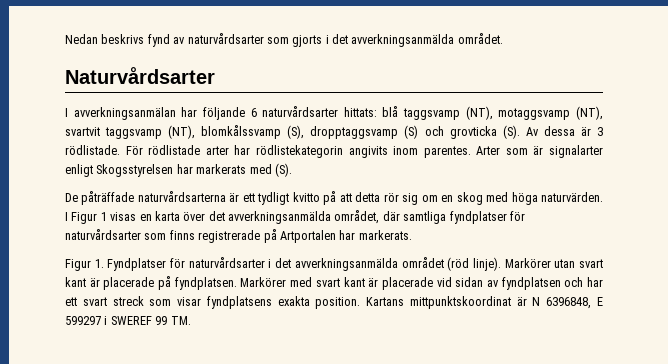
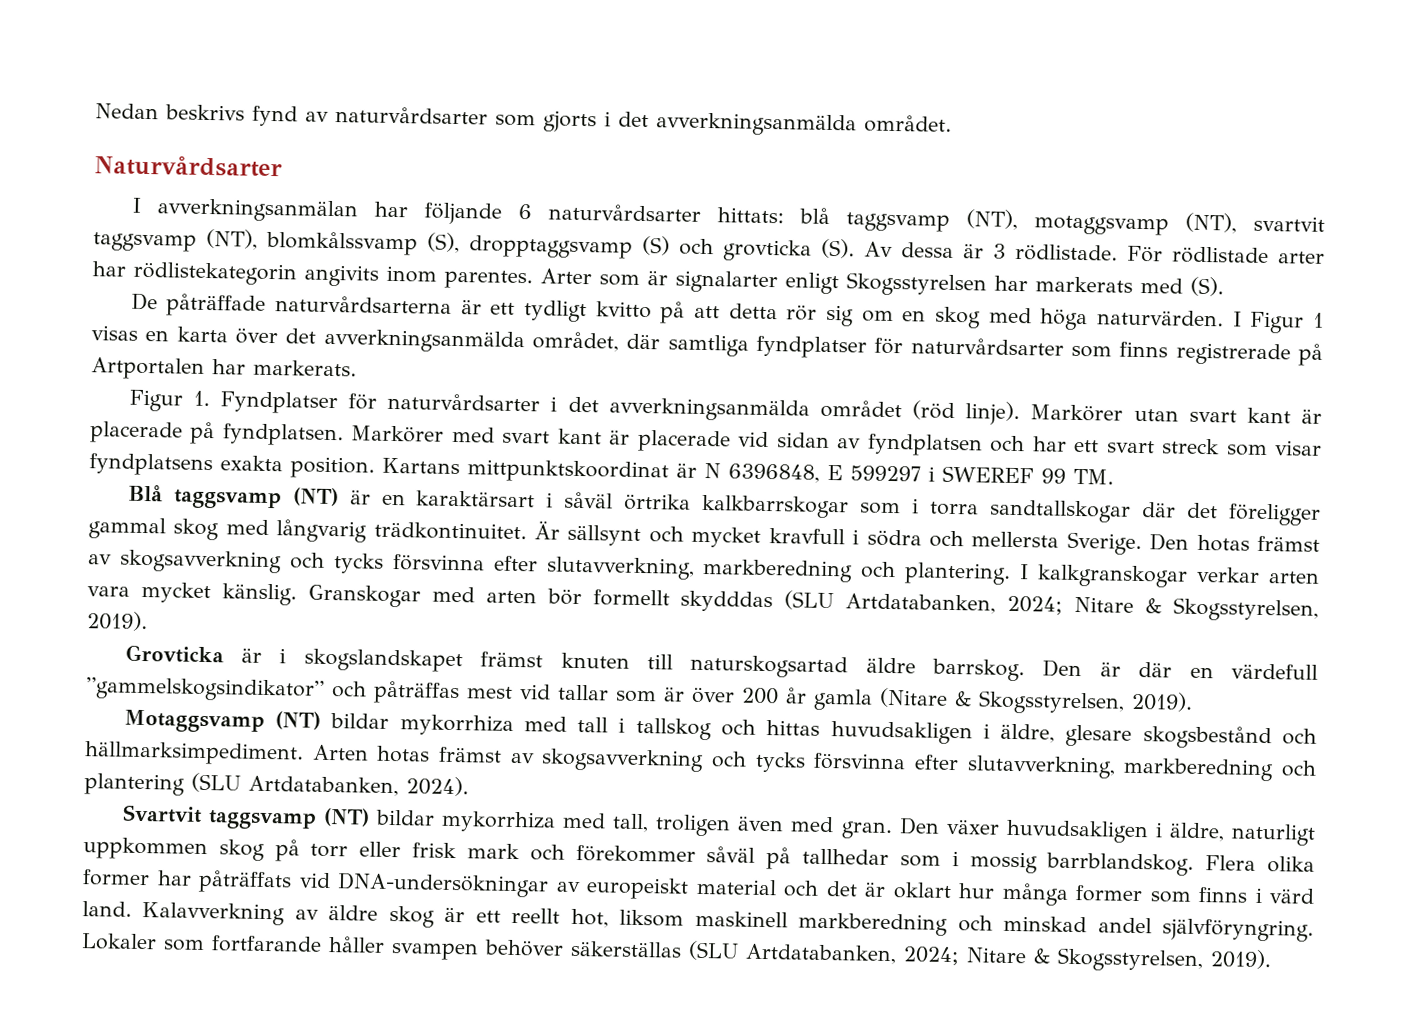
+ Blå taggsvamp (NT) är en karaktärsart i såväl örtrika kalkbarrskogar som i torra sandtallskogar där det föreligger gammal skog med långvarig trädkontinuitet. Är sällsynt och mycket kravfull i södra och mellersta Sverige. Den hotas främst av skogsavverkning och tycks försvinna efter slutavverkning, markberedning och plantering. I kalkgranskogar verkar arten vara mycket känslig. Granskogar med arten bör formellt skydddas (SLU Artdatabanken, 2024; Nitare & Skogsstyrelsen, 2019).
+ Grovticka är i skogslandskapet främst knuten till naturskogsartad äldre barrskog. Den är där en värdefull ”gammelskogsindikator” och påträffas mest vid tallar som är över 200 år gamla (Nitare & Skogsstyrelsen, 2019).
+ Motaggsvamp (NT) bildar mykorrhiza med tall i tallskog och hittas huvudsakligen i äldre, glesare skogsbestånd och hällmarksimpediment. Arten hotas främst av skogsavverkning och tycks försvinna efter slutavverkning, markberedning och plantering (SLU Artdatabanken, 2024).
+ Svartvit taggsvamp (NT) bildar mykorrhiza med tall, troligen även med gran. Den växer huvudsakligen i äldre, naturligt uppkommen skog på torr eller frisk mark och förekommer såväl på tallhedar som i mossig barrblandskog. Flera olika former har påträffats vid DNA-undersökningar av europeiskt material och det är oklart hur många former som finns i värd land. Kalavverkning av äldre skog är ett reellt hot, liksom maskinell markberedning och minskad andel självföryngring. Lokaler som fortfarande håller svampen behöver säkerställas (SLU Artdatabanken, 2024; Nitare & Skogsstyrelsen, 2019).

